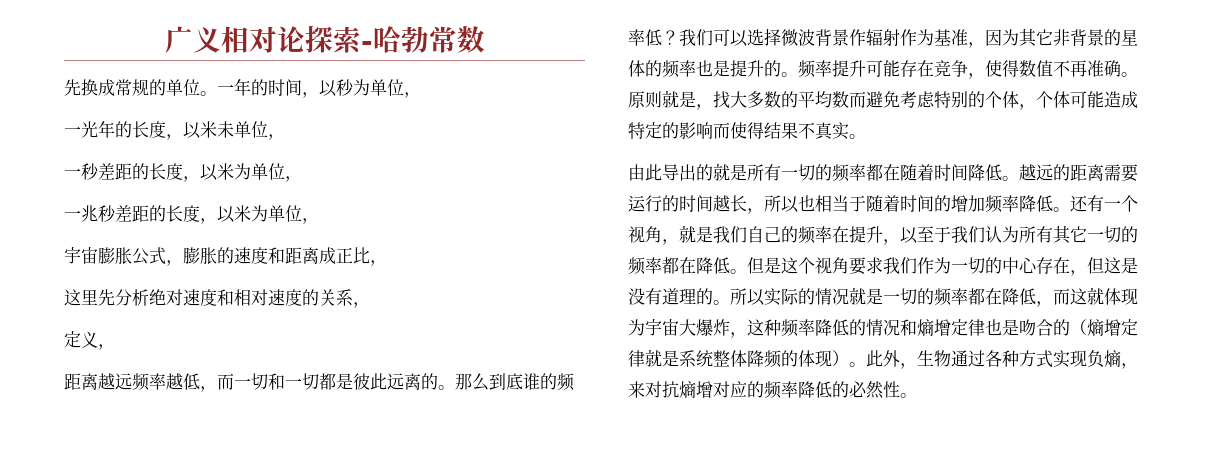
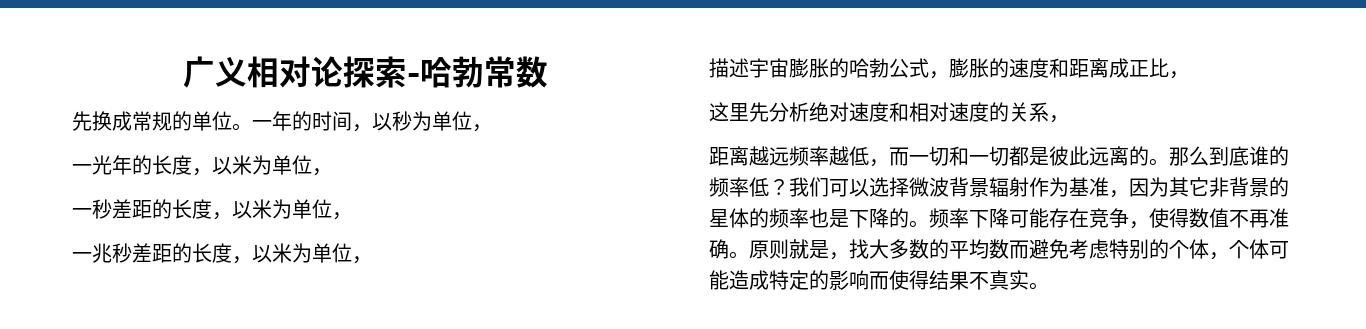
- 一光年的长度，以米未单位，
+ 一光年的长度，以米为单位，
- 宇宙膨胀公式，膨胀的速度和距离成正比，
+ 描述宇宙膨胀的哈勃公式，膨胀的速度和距离成正比，
- 定义，
- 我们可以选择微波背景作辐射作为基准，因为其它非背景的星体的频率也是提升的。
+ 我们可以选择微波背景辐射作为基准，因为其它非背景的星体的频率也是下降的。
- 频率提升可能存在竞争，使得数值不再准确。
+ 频率下降可能存在竞争，使得数值不再准确。
- 由此导出的就是所有一切的频率都在随着时间降低。越远的距离需要运行的时间越长，所以也相当于随着时间的增加频率降低。还有一个视角，就是我们自己的频率在提升，以至于我们认为所有其它一切的频率都在降低。但是这个视角要求我们作为一切的中心存在，但这是没有道理的。所以实际的情况就是一切的频率都在降低，而这就体现为宇宙大爆炸，这种频率降低的情况和熵增定律也是吻合的（熵增定律就是系统整体降频的体现）。此外，生物通过各种方式实现负熵，来对抗熵增对应的频率降低的必然性。

